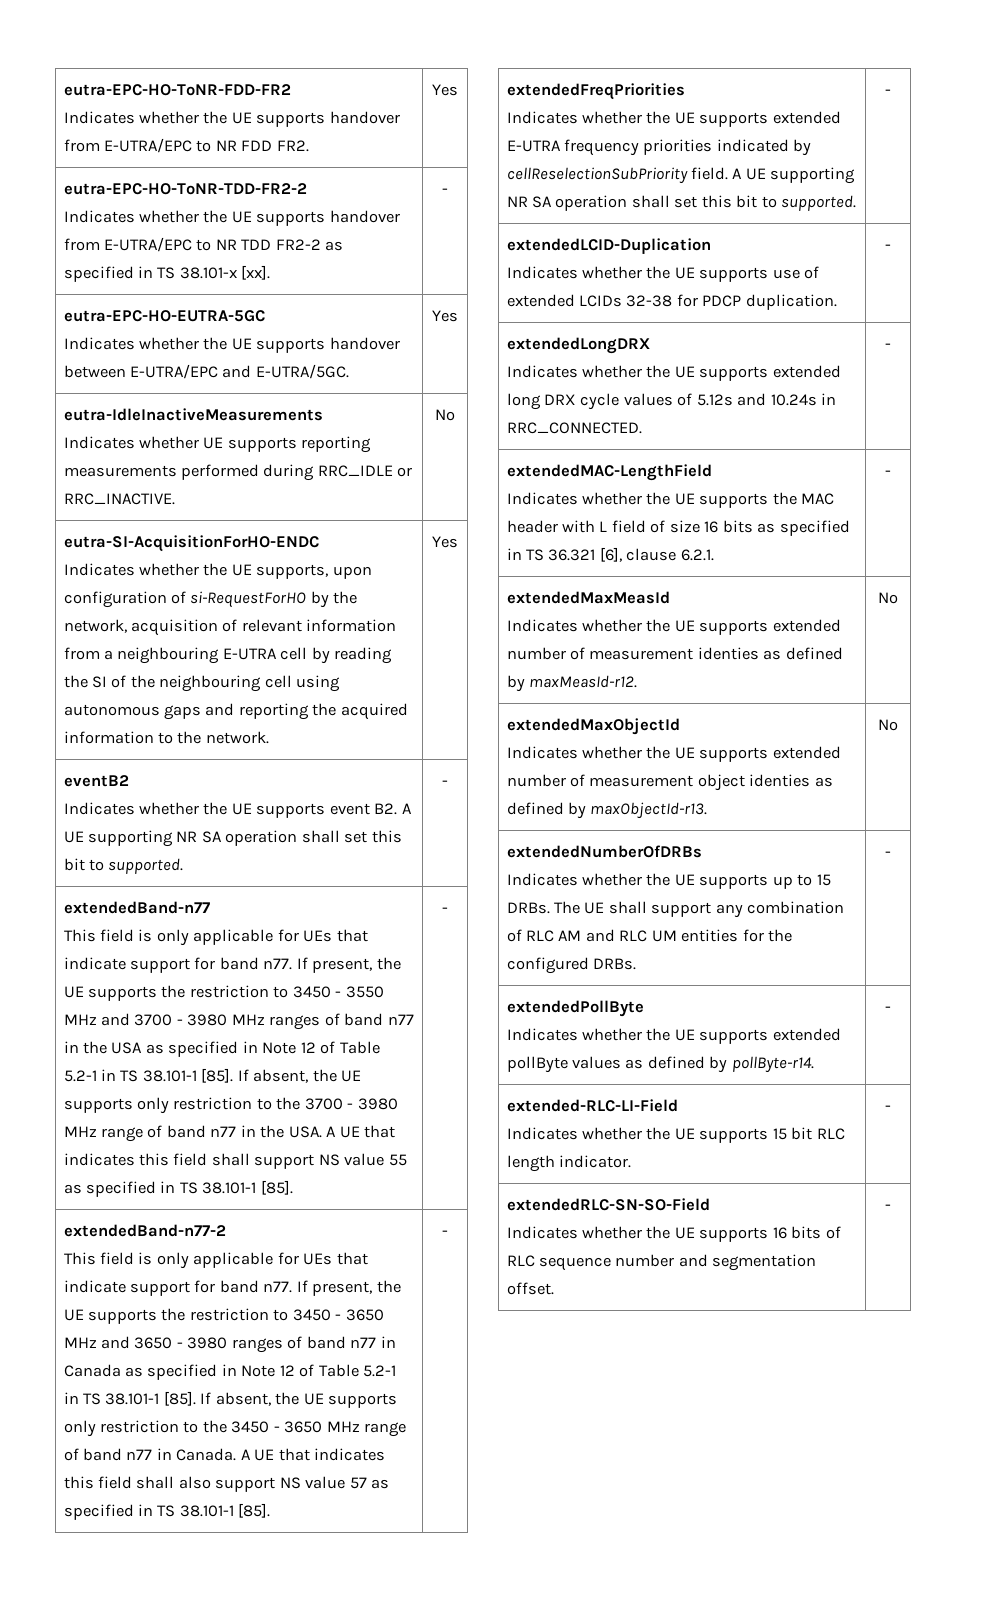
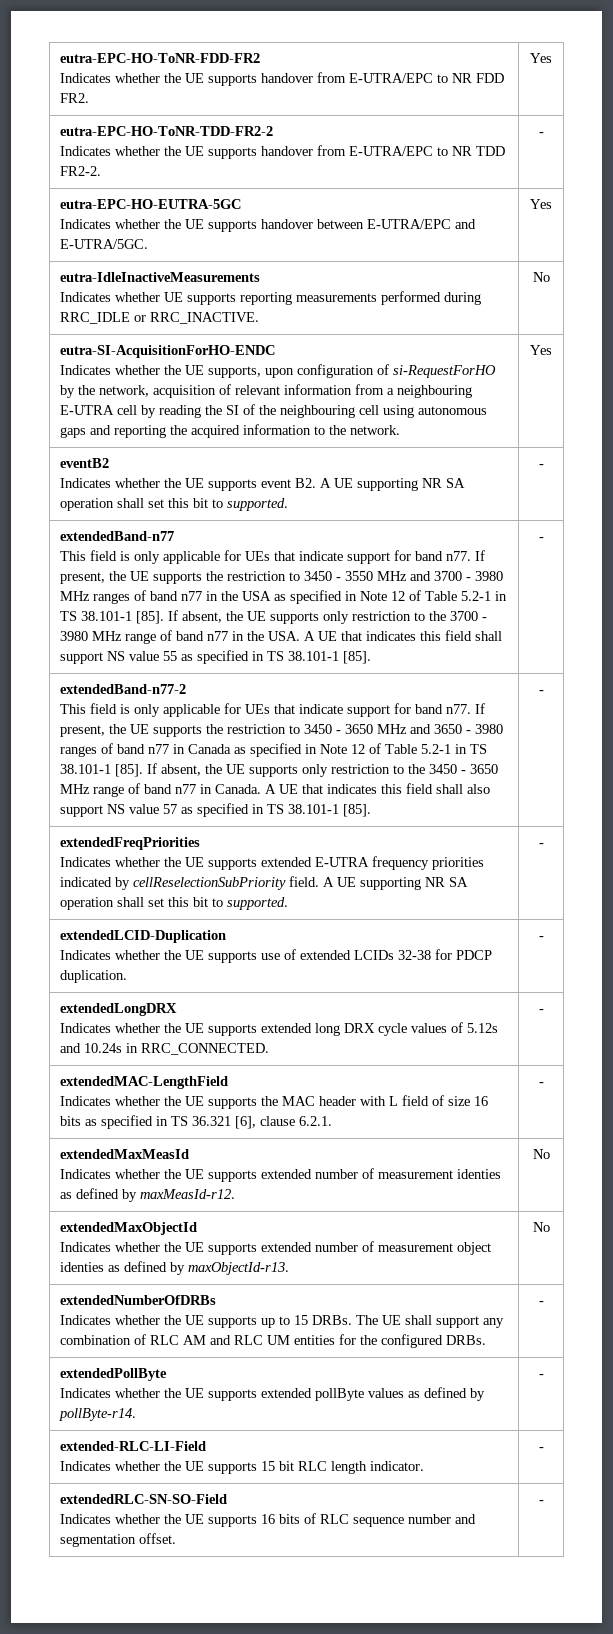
  eutra-EPC-HO-ToNR-TDD-FR2-2
- Indicates whether the UE supports handover from E-UTRA/EPC to NR TDD FR2-2 as specified in TS 38.101-x [xx]. | -
+ Indicates whether the UE supports handover from E-UTRA/EPC to NR TDD FR2-2. | -

